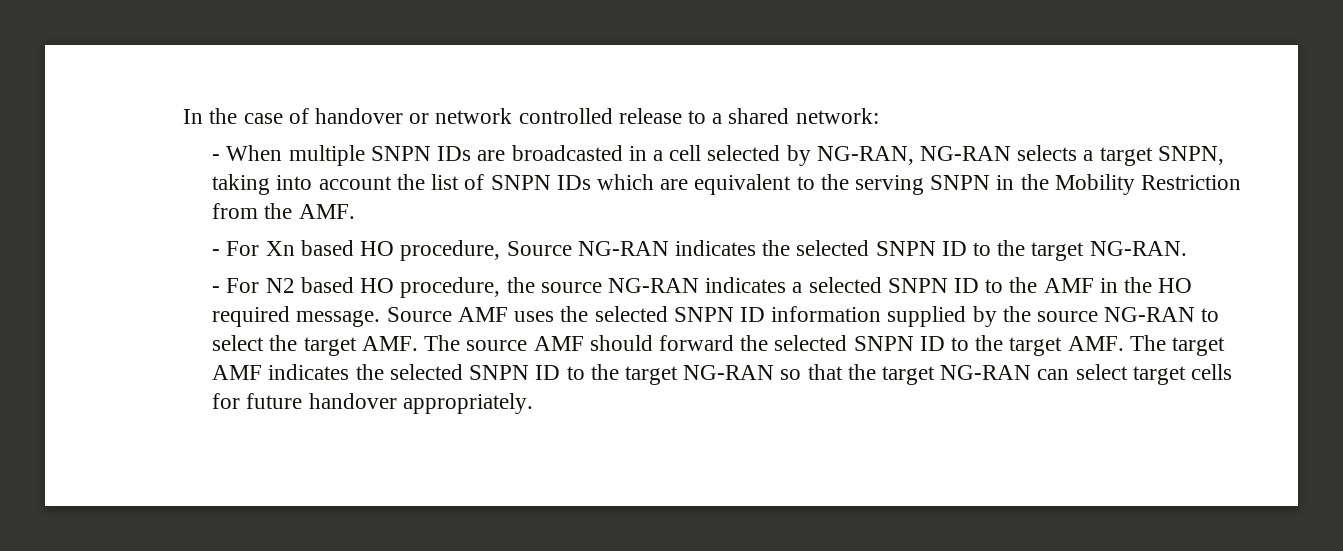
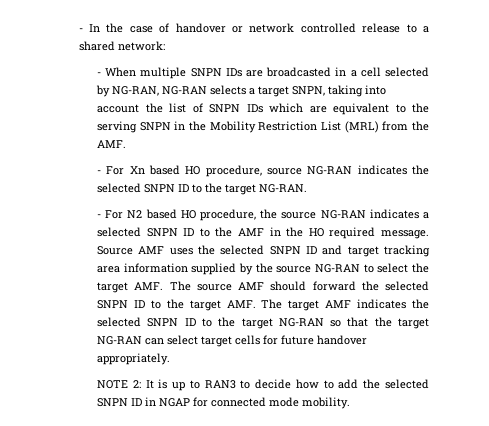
- In the case of handover or network controlled release to a shared network:
+ - In the case of handover or network controlled release to a shared network:
- - When multiple SNPN IDs are broadcasted in a cell selected by NG-RAN, NG-RAN selects a target SNPN, taking into account the list of SNPN IDs which are equivalent to the serving SNPN in the Mobility Restriction from the AMF.
+ - When multiple SNPN IDs are broadcasted in a cell selected by NG-RAN, NG-RAN selects a target SNPN, taking into account the list of SNPN IDs which are equivalent to the serving SNPN in the Mobility Restriction List (MRL) from the AMF.
- - For Xn based HO procedure, Source NG-RAN indicates the selected SNPN ID to the target NG-RAN.
+ - For Xn based HO procedure, source NG-RAN indicates the selected SNPN ID to the target NG-RAN.
- Source AMF uses the selected SNPN ID information supplied by the source NG-RAN to select the target AMF. The source AMF should forward the selected SNPN ID to the target AMF. The target AMF indicates the selected SNPN ID to the target NG-RAN so that the target NG-RAN can select target cells for future handover appropriately.
+ Source AMF uses the selected SNPN ID and target tracking area information supplied by the source NG-RAN to select the target AMF. The source AMF should forward the selected SNPN ID to the target AMF. The target AMF indicates the selected SNPN ID to the target NG-RAN so that the target NG-RAN can select target cells for future handover appropriately.
+ NOTE 2: It is up to RAN3 to decide how to add the selected SNPN ID in NGAP for connected mode mobility.

